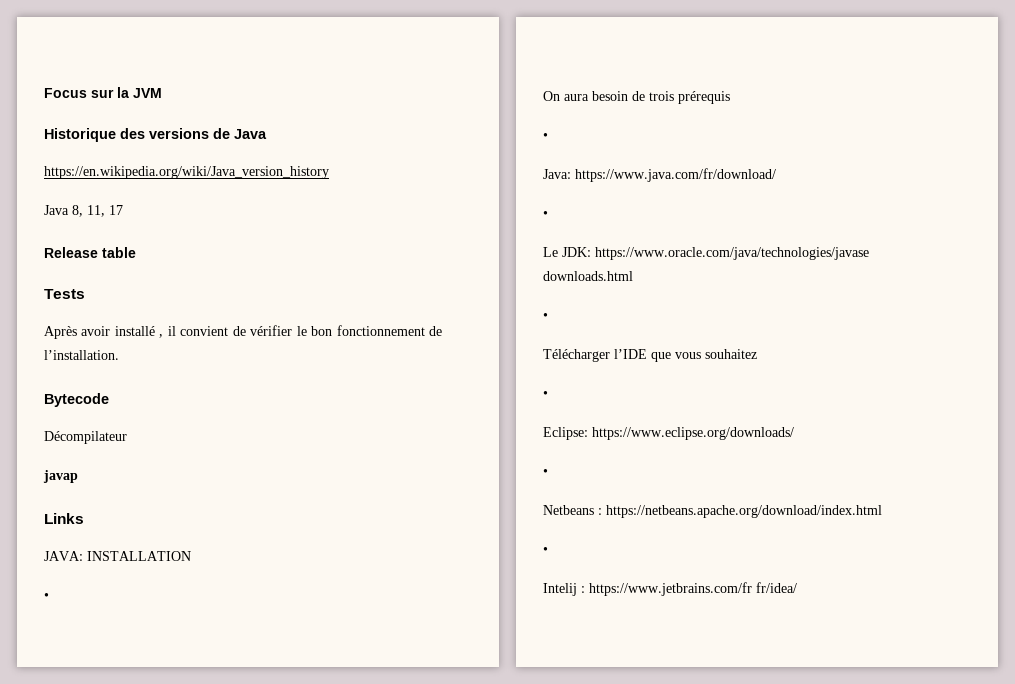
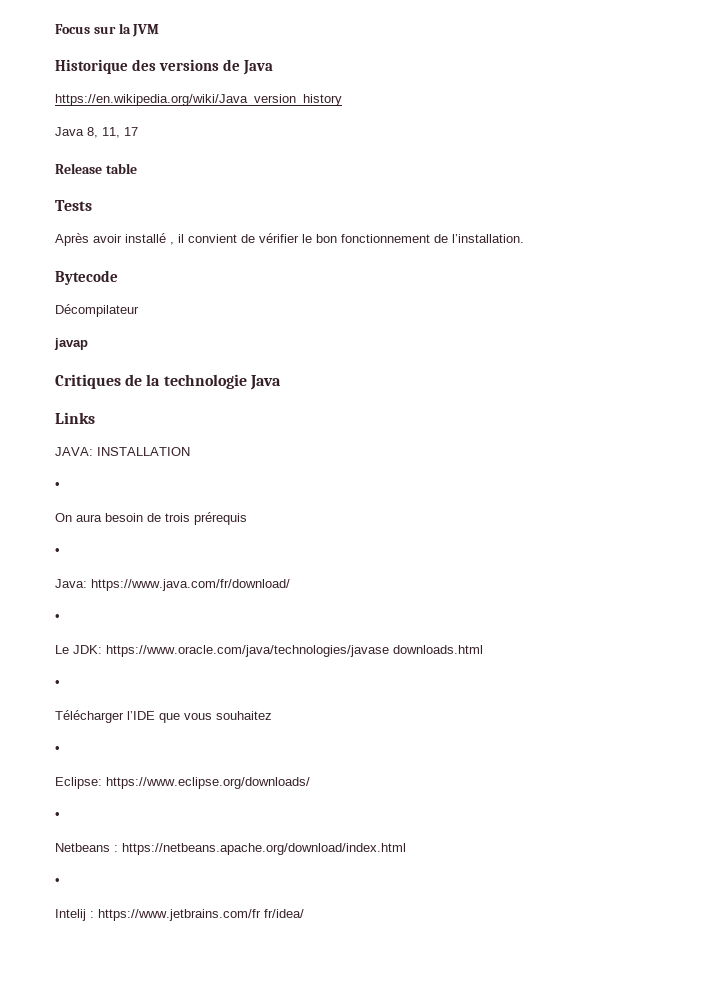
+ Critiques de la technologie Java

